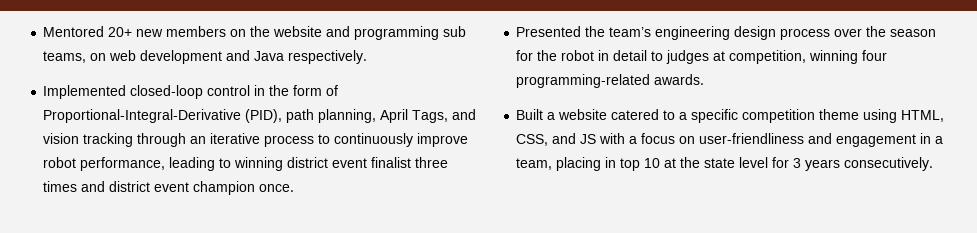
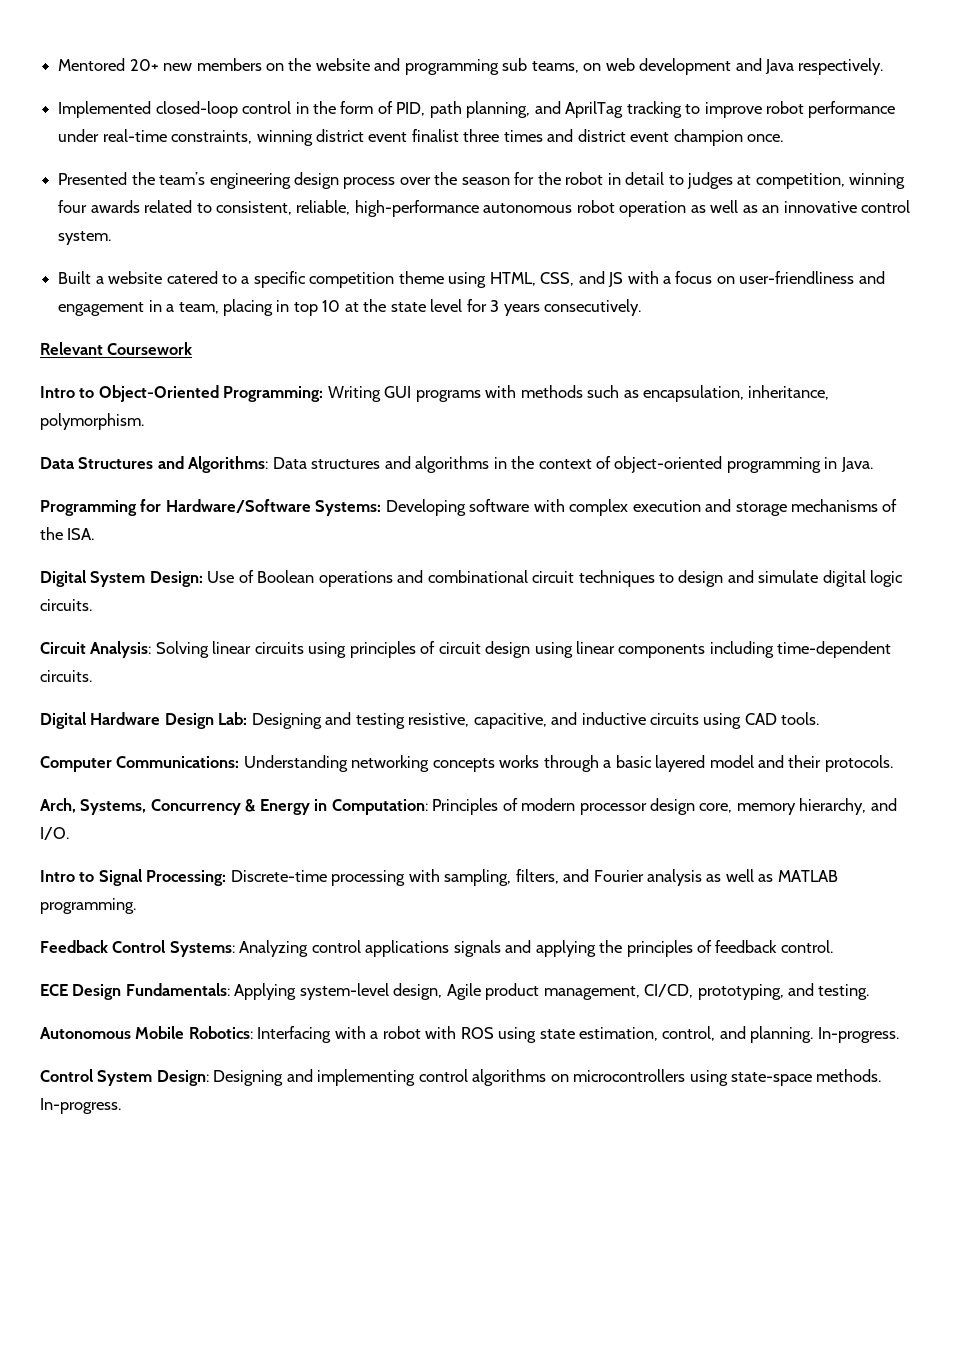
- Implemented closed-loop control in the form of Proportional-Integral-Derivative (PID), path planning, April Tags, and vision tracking through an iterative process to continuously improve robot performance, leading to winning district event finalist three times and district event champion once.
+ Implemented closed-loop control in the form of PID, path planning, and AprilTag tracking to improve robot performance under real-time constraints, winning district event finalist three times and district event champion once.
- Presented the team’s engineering design process over the season for the robot in detail to judges at competition, winning four programming-related awards.
+ Presented the team’s engineering design process over the season for the robot in detail to judges at competition, winning four awards related to consistent, reliable, high-performance autonomous robot operation as well as an innovative control system.
+ Relevant Coursework
+ Intro to Object-Oriented Programming: Writing GUI programs with methods such as encapsulation, inheritance, polymorphism.
+ Data Structures and Algorithms: Data structures and algorithms in the context of object-oriented programming in Java.
+ Programming for Hardware/Software Systems: Developing software with complex execution and storage mechanisms of the ISA.
+ Digital System Design: Use of Boolean operations and combinational circuit techniques to design and simulate digital logic circuits.
+ Circuit Analysis: Solving linear circuits using principles of circuit design using linear components including time-dependent circuits.
+ Digital Hardware Design Lab: Designing and testing resistive, capacitive, and inductive circuits using CAD tools.
+ Computer Communications: Understanding networking concepts works through a basic layered model and their protocols.
+ Arch, Systems, Concurrency & Energy in Computation: Principles of modern processor design core, memory hierarchy, and I/O.
+ Intro to Signal Processing: Discrete-time processing with sampling, filters, and Fourier analysis as well as MATLAB programming.
+ Feedback Control Systems: Analyzing control applications signals and applying the principles of feedback control.
+ ECE Design Fundamentals: Applying system-level design, Agile product management, CI/CD, prototyping, and testing.
+ Autonomous Mobile Robotics: Interfacing with a robot with ROS using state estimation, control, and planning. In-progress.
+ Control System Design: Designing and implementing control algorithms on microcontrollers using state-space methods. In-progress.

